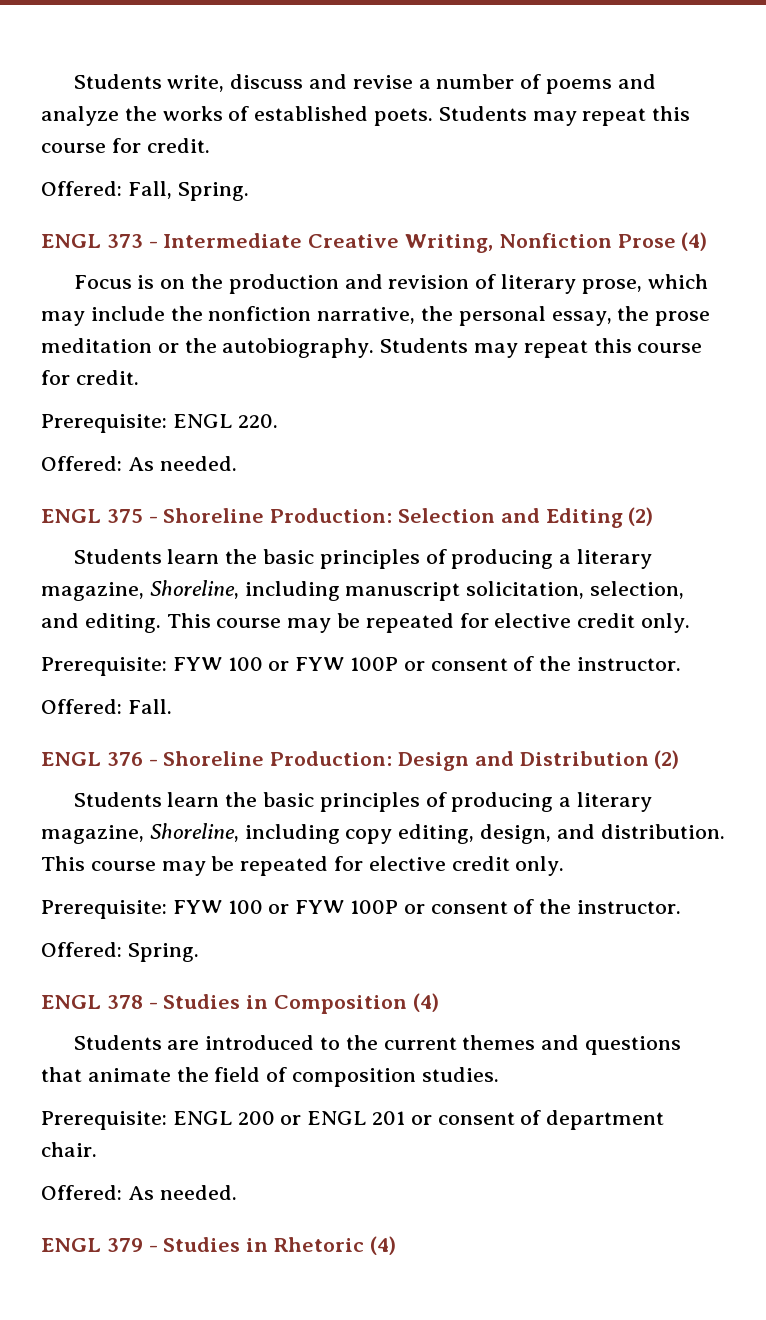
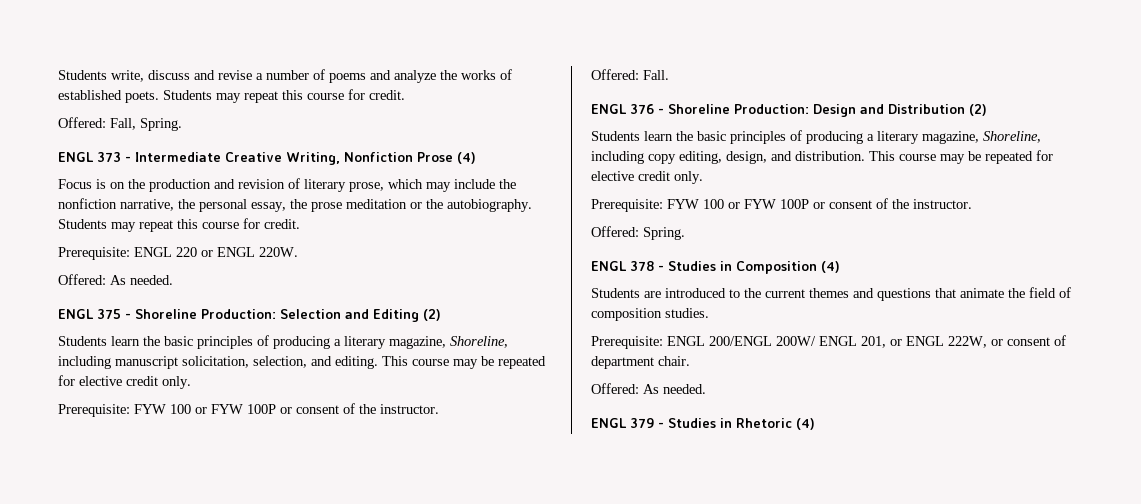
- Prerequisite: ENGL 220.
+ Prerequisite: ENGL 220 or ENGL 220W.
- Prerequisite: ENGL 200 or ENGL 201 or consent of department chair.
+ Prerequisite: ENGL 200/ENGL 200W/ ENGL 201, or ENGL 222W, or consent of department chair.

